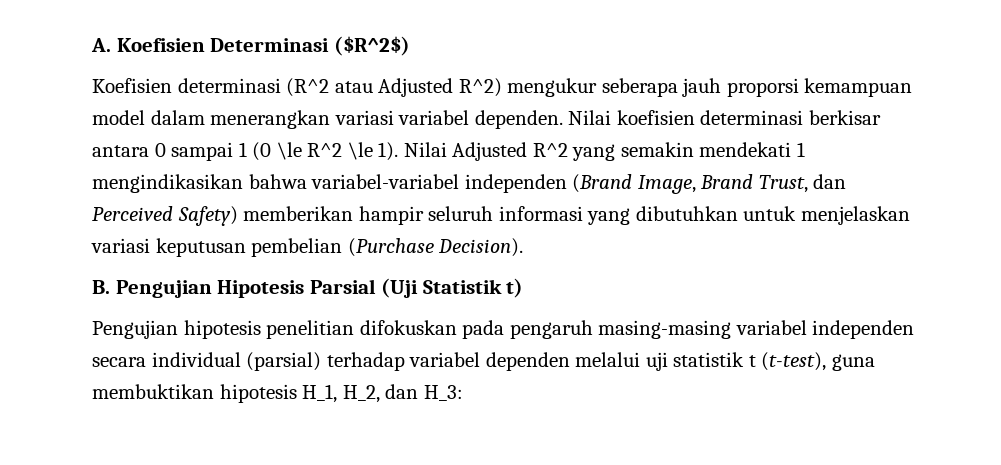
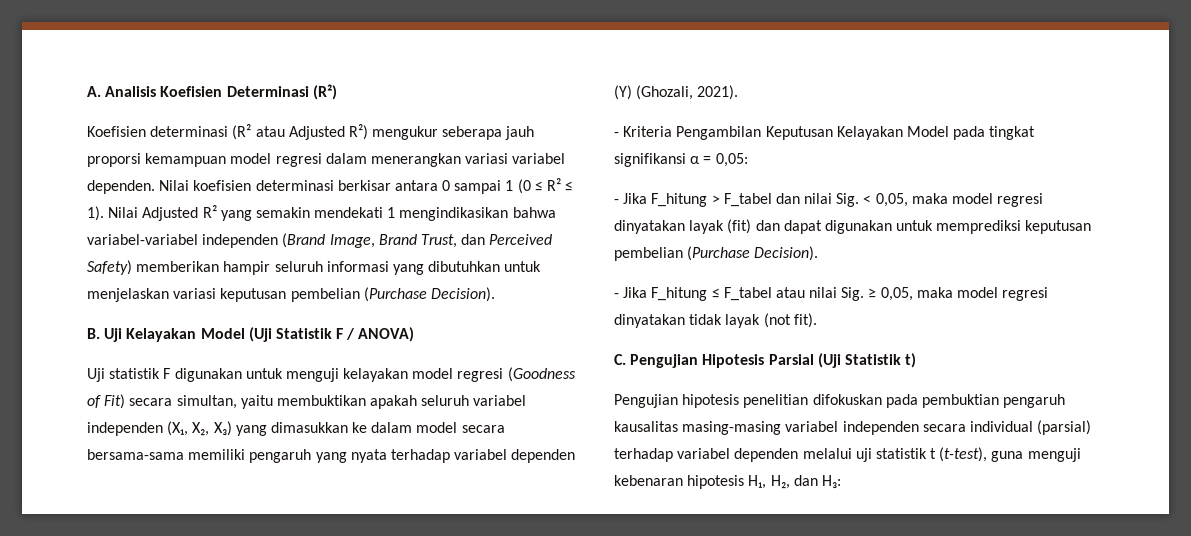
- A. Koefisien Determinasi ($R^2$)
+ A. Analisis Koefisien Determinasi (R²)
- Koefisien determinasi (R^2 atau Adjusted R^2) mengukur seberapa jauh proporsi kemampuan model dalam menerangkan variasi variabel dependen.
+ Koefisien determinasi (R² atau Adjusted R²) mengukur seberapa jauh proporsi kemampuan model regresi dalam menerangkan variasi variabel dependen.
- Nilai koefisien determinasi berkisar antara 0 sampai 1 (0 \le R^2 \le 1).
+ Nilai koefisien determinasi berkisar antara 0 sampai 1 (0 ≤ R² ≤ 1).
- Nilai Adjusted R^2 yang semakin mendekati 1 mengindikasikan bahwa variabel-variabel independen (Brand Image, Brand Trust, dan Perceived Safety) memberikan hampir seluruh informasi yang dibutuhkan untuk menjelaskan variasi keputusan pembelian (Purchase Decision).
+ Nilai Adjusted R² yang semakin mendekati 1 mengindikasikan bahwa variabel-variabel independen (Brand Image, Brand Trust, dan Perceived Safety) memberikan hampir seluruh informasi yang dibutuhkan untuk menjelaskan variasi keputusan pembelian (Purchase Decision).
- B. Pengujian Hipotesis Parsial (Uji Statistik t)
+ B. Uji Kelayakan Model (Uji Statistik F / ANOVA)
+ Uji statistik F digunakan untuk menguji kelayakan model regresi (Goodness of Fit) secara simultan, yaitu membuktikan apakah seluruh variabel independen (X₁, X₂, X₃) yang dimasukkan ke dalam model secara bersama-sama memiliki pengaruh yang nyata terhadap variabel dependen (Y) (Ghozali, 2021).
+ - Kriteria Pengambilan Keputusan Kelayakan Model pada tingkat signifikansi α = 0,05:
+ - Jika F_hitung > F_tabel dan nilai Sig. < 0,05, maka model regresi dinyatakan layak (fit) dan dapat digunakan untuk memprediksi keputusan pembelian (Purchase Decision).
+ - Jika F_hitung ≤ F_tabel atau nilai Sig. ≥ 0,05, maka model regresi dinyatakan tidak layak (not fit).
+ C. Pengujian Hipotesis Parsial (Uji Statistik t)
- Pengujian hipotesis penelitian difokuskan pada pengaruh masing-masing variabel independen secara individual (parsial) terhadap variabel dependen melalui uji statistik t (t-test), guna membuktikan hipotesis H_1, H_2, dan H_3:
+ Pengujian hipotesis penelitian difokuskan pada pembuktian pengaruh kausalitas masing-masing variabel independen secara individual (parsial) terhadap variabel dependen melalui uji statistik t (t-test), guna menguji kebenaran hipotesis H₁, H₂, dan H₃:

